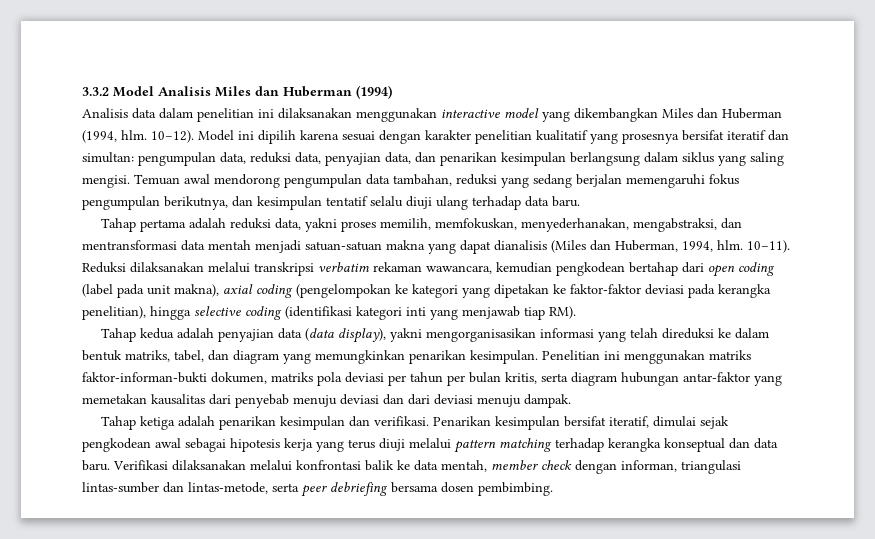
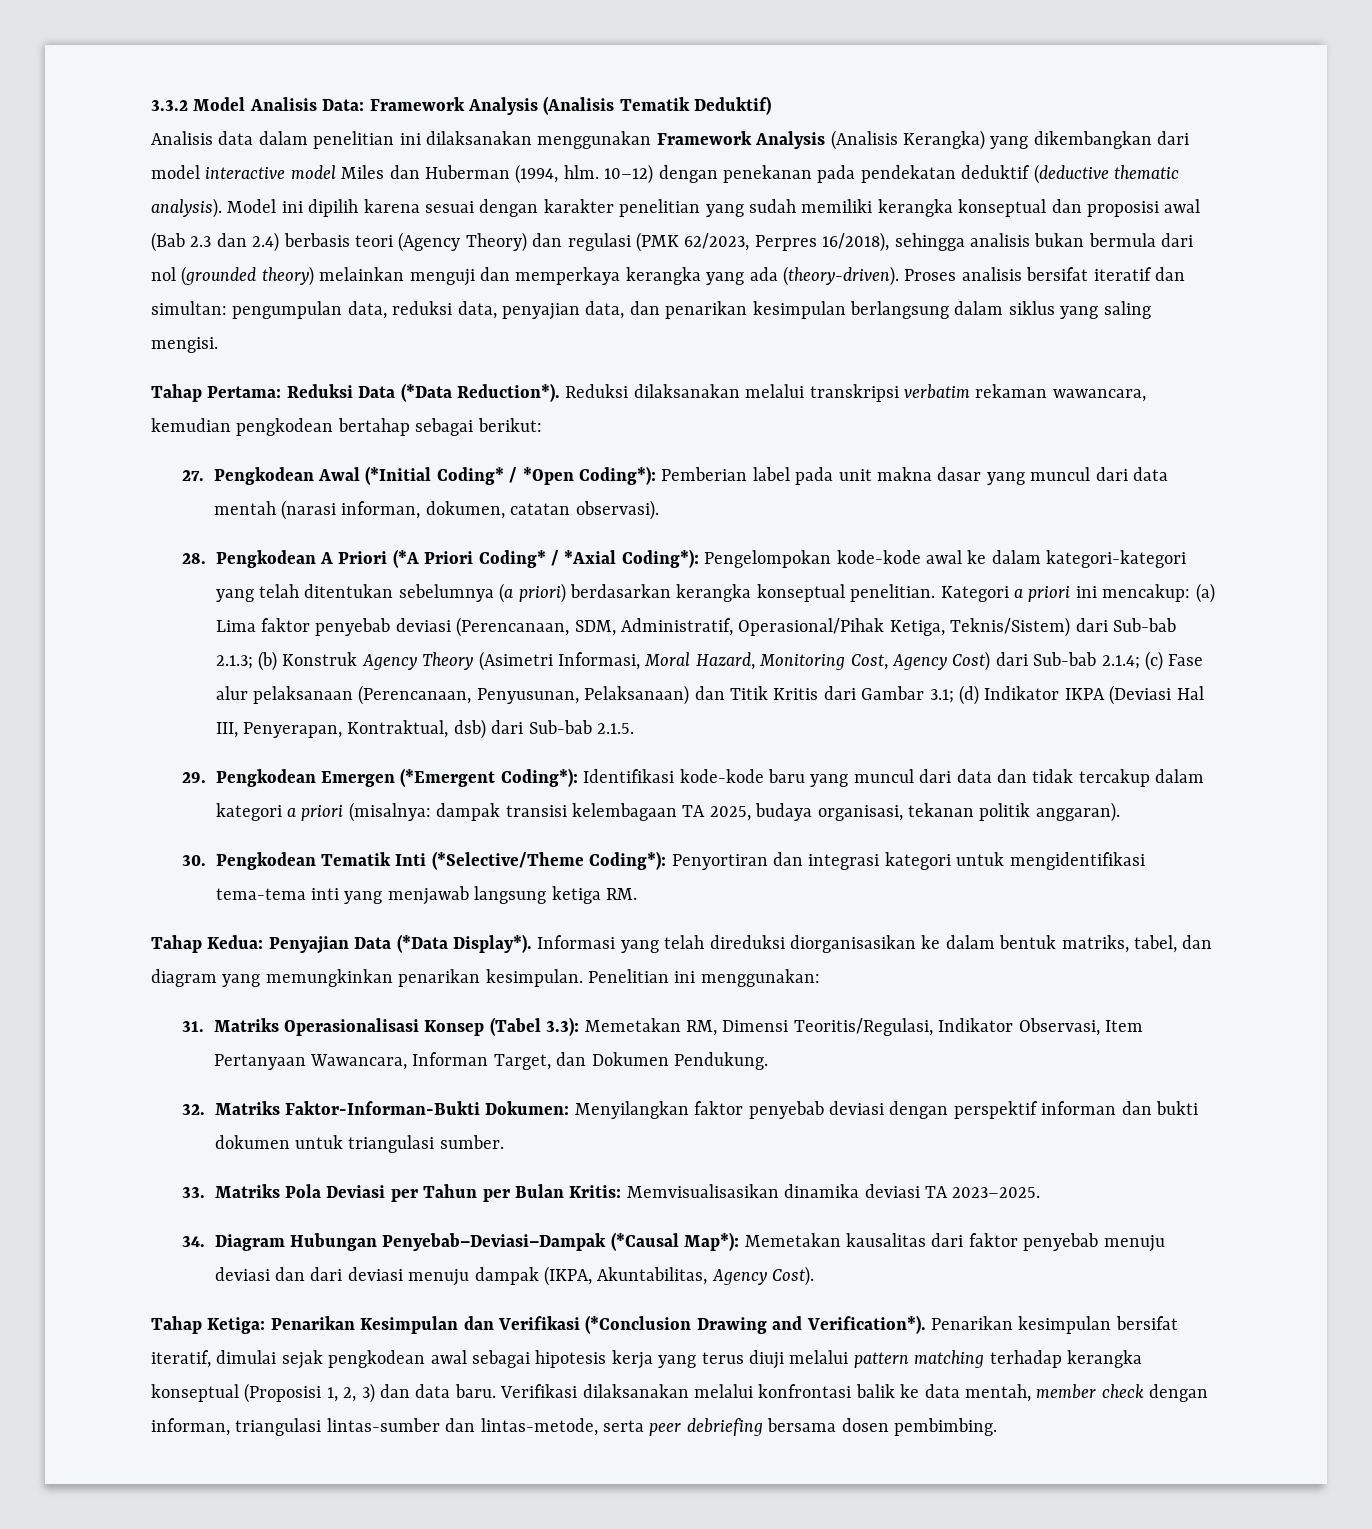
- 3.3.2 Model Analisis Miles dan Huberman (1994)
+ 3.3.2 Model Analisis Data: Framework Analysis (Analisis Tematik Deduktif)
- Analisis data dalam penelitian ini dilaksanakan menggunakan interactive model yang dikembangkan Miles dan Huberman (1994, hlm.
+ Analisis data dalam penelitian ini dilaksanakan menggunakan Framework Analysis (Analisis Kerangka) yang dikembangkan dari model interactive model Miles dan Huberman (1994, hlm.
- 10–12).
+ 10–12) dengan penekanan pada pendekatan deduktif (deductive thematic analysis).
- Model ini dipilih karena sesuai dengan karakter penelitian kualitatif yang prosesnya bersifat iteratif dan simultan: pengumpulan data, reduksi data, penyajian data, dan penarikan kesimpulan berlangsung dalam siklus yang saling mengisi. Temuan awal mendorong pengumpulan data tambahan, reduksi yang sedang berjalan memengaruhi fokus pengumpulan berikutnya, dan kesimpulan tentatif selalu diuji ulang terhadap data baru.
- Tahap pertama adalah reduksi data, yakni proses memilih, memfokuskan, menyederhanakan, mengabstraksi, dan mentransformasi data mentah menjadi satuan-satuan makna yang dapat dianalisis (Miles dan Huberman, 1994, hlm. 10–11).
+ Model ini dipilih karena sesuai dengan karakter penelitian yang sudah memiliki kerangka konseptual dan proposisi awal (Bab 2.3 dan 2.4) berbasis teori (Agency Theory) dan regulasi (PMK 62/2023, Perpres 16/2018), sehingga analisis bukan bermula dari nol (grounded theory) melainkan menguji dan memperkaya kerangka yang ada (theory-driven). Proses analisis bersifat iteratif dan simultan: pengumpulan data, reduksi data, penyajian data, dan penarikan kesimpulan berlangsung dalam siklus yang saling mengisi.
+ Tahap Pertama: Reduksi Data (*Data Reduction*).
- Reduksi dilaksanakan melalui transkripsi verbatim rekaman wawancara, kemudian pengkodean bertahap dari open coding (label pada unit makna), axial coding (pengelompokan ke kategori yang dipetakan ke faktor-faktor deviasi pada kerangka penelitian), hingga selective coding (identifikasi kategori inti yang menjawab tiap RM).
- Tahap kedua adalah penyajian data (data display), yakni mengorganisasikan informasi yang telah direduksi ke dalam bentuk matriks, tabel, dan diagram yang memungkinkan penarikan kesimpulan.
+ Reduksi dilaksanakan melalui transkripsi verbatim rekaman wawancara, kemudian pengkodean bertahap sebagai berikut:
+ 27. Pengkodean Awal (*Initial Coding* / *Open Coding*): Pemberian label pada unit makna dasar yang muncul dari data mentah (narasi informan, dokumen, catatan observasi).
+ 28. Pengkodean A Priori (*A Priori Coding* / *Axial Coding*): Pengelompokan kode-kode awal ke dalam kategori-kategori yang telah ditentukan sebelumnya (a priori) berdasarkan kerangka konseptual penelitian. Kategori a priori ini mencakup: (a) Lima faktor penyebab deviasi (Perencanaan, SDM, Administratif, Operasional/Pihak Ketiga, Teknis/Sistem) dari Sub-bab 2.1.3; (b) Konstruk Agency Theory (Asimetri Informasi, Moral Hazard, Monitoring Cost, Agency Cost) dari Sub-bab 2.1.4; (c) Fase alur pelaksanaan (Perencanaan, Penyusunan, Pelaksanaan) dan Titik Kritis dari Gambar 3.1; (d) Indikator IKPA (Deviasi Hal III, Penyerapan, Kontraktual, dsb) dari Sub-bab 2.1.5.
+ 29. Pengkodean Emergen (*Emergent Coding*): Identifikasi kode-kode baru yang muncul dari data dan tidak tercakup dalam kategori a priori (misalnya: dampak transisi kelembagaan TA 2025, budaya organisasi, tekanan politik anggaran).
+ 30. Pengkodean Tematik Inti (*Selective/Theme Coding*): Penyortiran dan integrasi kategori untuk mengidentifikasi tema-tema inti yang menjawab langsung ketiga RM.
+ Tahap Kedua: Penyajian Data (*Data Display*). Informasi yang telah direduksi diorganisasikan ke dalam bentuk matriks, tabel, dan diagram yang memungkinkan penarikan kesimpulan.
- Penelitian ini menggunakan matriks faktor-informan-bukti dokumen, matriks pola deviasi per tahun per bulan kritis, serta diagram hubungan antar-faktor yang memetakan kausalitas dari penyebab menuju deviasi dan dari deviasi menuju dampak.
- Tahap ketiga adalah penarikan kesimpulan dan verifikasi.
+ Penelitian ini menggunakan:
+ 31. Matriks Operasionalisasi Konsep (Tabel 3.3): Memetakan RM, Dimensi Teoritis/Regulasi, Indikator Observasi, Item Pertanyaan Wawancara, Informan Target, dan Dokumen Pendukung.
+ 32. Matriks Faktor-Informan-Bukti Dokumen: Menyilangkan faktor penyebab deviasi dengan perspektif informan dan bukti dokumen untuk triangulasi sumber.
+ 33. Matriks Pola Deviasi per Tahun per Bulan Kritis: Memvisualisasikan dinamika deviasi TA 2023–2025.
+ 34. Diagram Hubungan Penyebab–Deviasi–Dampak (*Causal Map*): Memetakan kausalitas dari faktor penyebab menuju deviasi dan dari deviasi menuju dampak (IKPA, Akuntabilitas, Agency Cost).
+ Tahap Ketiga: Penarikan Kesimpulan dan Verifikasi (*Conclusion Drawing and Verification*).
- Penarikan kesimpulan bersifat iteratif, dimulai sejak pengkodean awal sebagai hipotesis kerja yang terus diuji melalui pattern matching terhadap kerangka konseptual dan data baru.
+ Penarikan kesimpulan bersifat iteratif, dimulai sejak pengkodean awal sebagai hipotesis kerja yang terus diuji melalui pattern matching terhadap kerangka konseptual (Proposisi 1, 2, 3) dan data baru.

